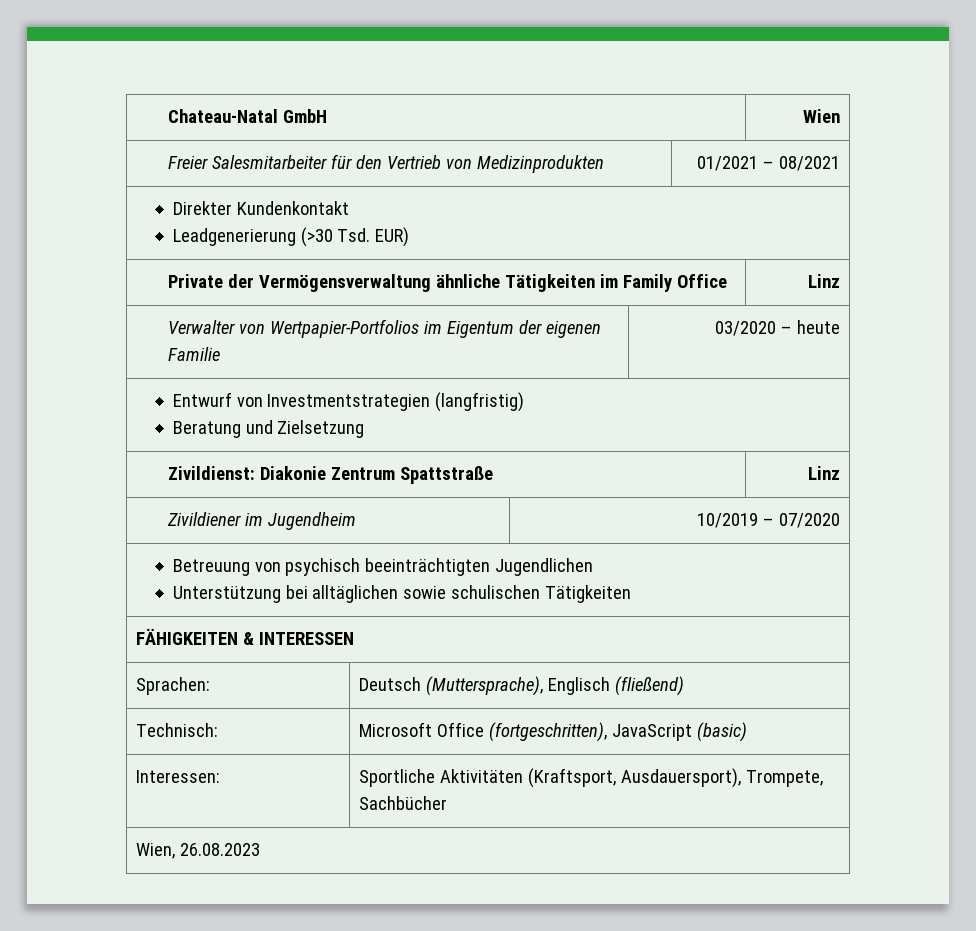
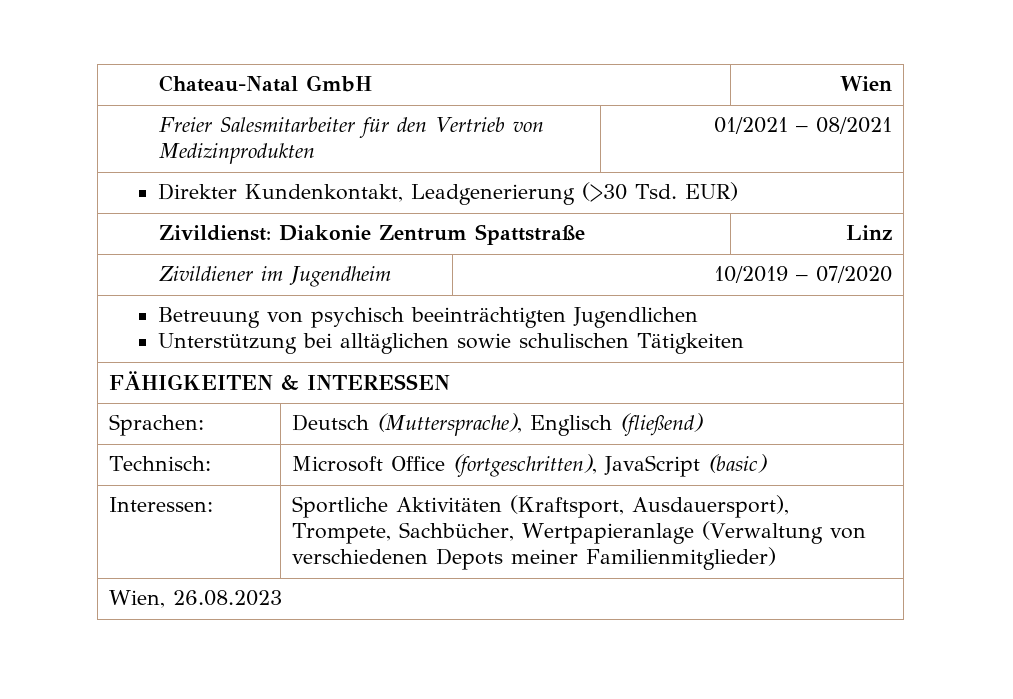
- Direkter Kundenkontakt
- Leadgenerierung (>30 Tsd. EUR)
+ Direkter Kundenkontakt, Leadgenerierung (>30 Tsd. EUR)
- Private der Vermögensverwaltung ähnliche Tätigkeiten im Family Office | Linz
- Verwalter von Wertpapier-Portfolios im Eigentum der eigenen Familie | 03/2020 – heute
- Entwurf von Investmentstrategien (langfristig)
- Beratung und Zielsetzung
- Interessen: | Sportliche Aktivitäten (Kraftsport, Ausdauersport), Trompete, Sachbücher
+ Interessen: | Sportliche Aktivitäten (Kraftsport, Ausdauersport), Trompete, Sachbücher, Wertpapieranlage (Verwaltung von verschiedenen Depots meiner Familienmitglieder)

